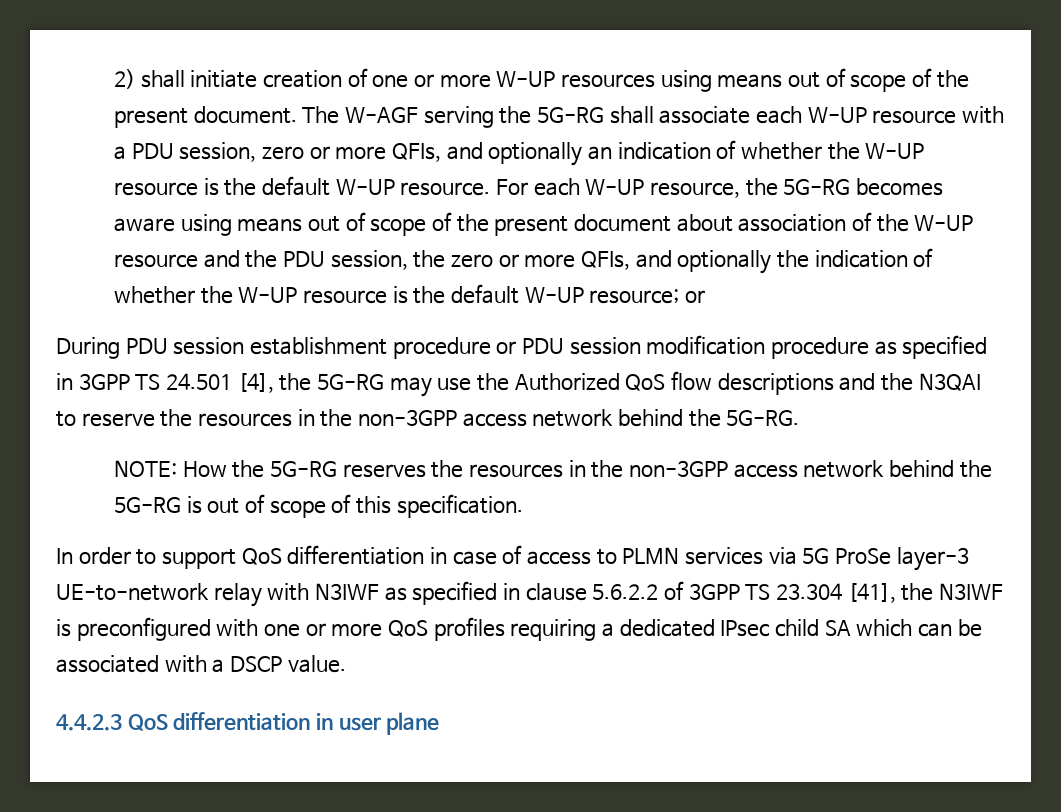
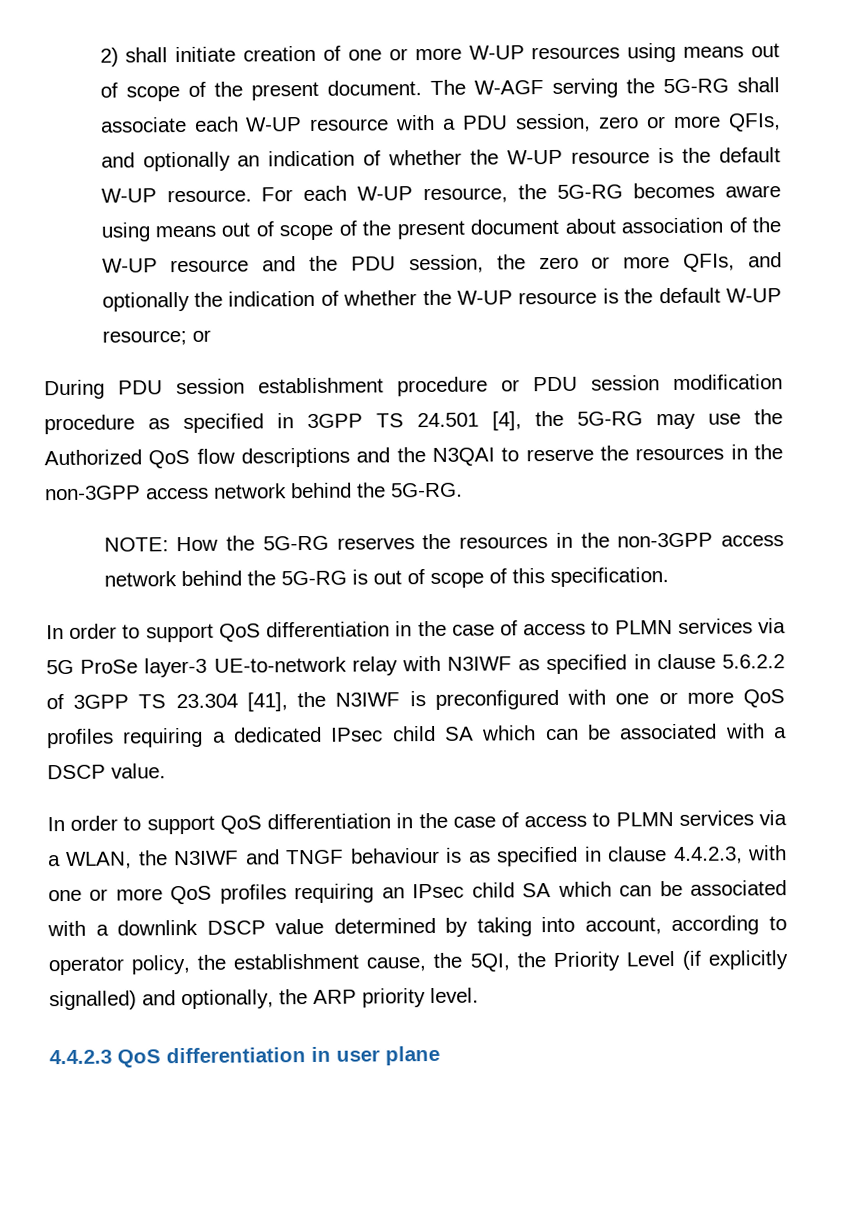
- In order to support QoS differentiation in case of access to PLMN services via 5G ProSe layer-3 UE-to-network relay with N3IWF as specified in clause 5.6.2.2 of 3GPP TS 23.304 [41], the N3IWF is preconfigured with one or more QoS profiles requiring a dedicated IPsec child SA which can be associated with a DSCP value.
+ In order to support QoS differentiation in the case of access to PLMN services via 5G ProSe layer-3 UE-to-network relay with N3IWF as specified in clause 5.6.2.2 of 3GPP TS 23.304 [41], the N3IWF is preconfigured with one or more QoS profiles requiring a dedicated IPsec child SA which can be associated with a DSCP value.
+ In order to support QoS differentiation in the case of access to PLMN services via a WLAN, the N3IWF and TNGF behaviour is as specified in clause 4.4.2.3, with one or more QoS profiles requiring an IPsec child SA which can be associated with a downlink DSCP value determined by taking into account, according to operator policy, the establishment cause, the 5QI, the Priority Level (if explicitly signalled) and optionally, the ARP priority level.

